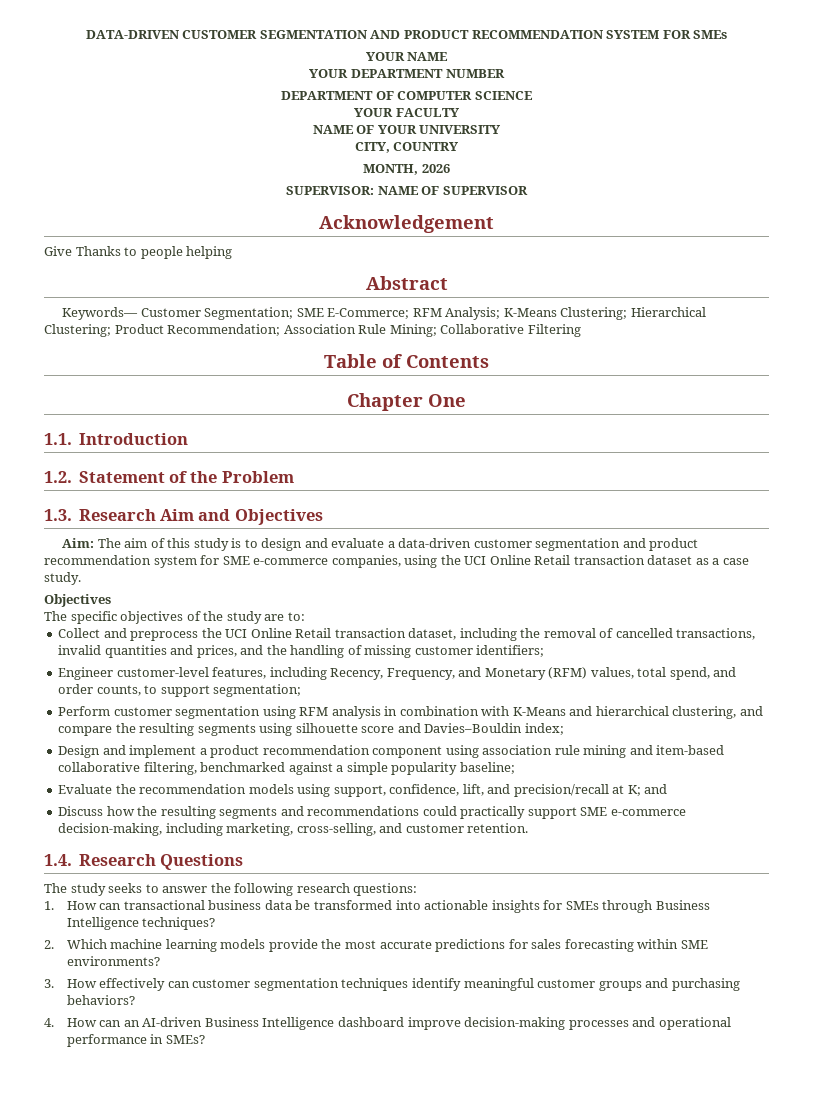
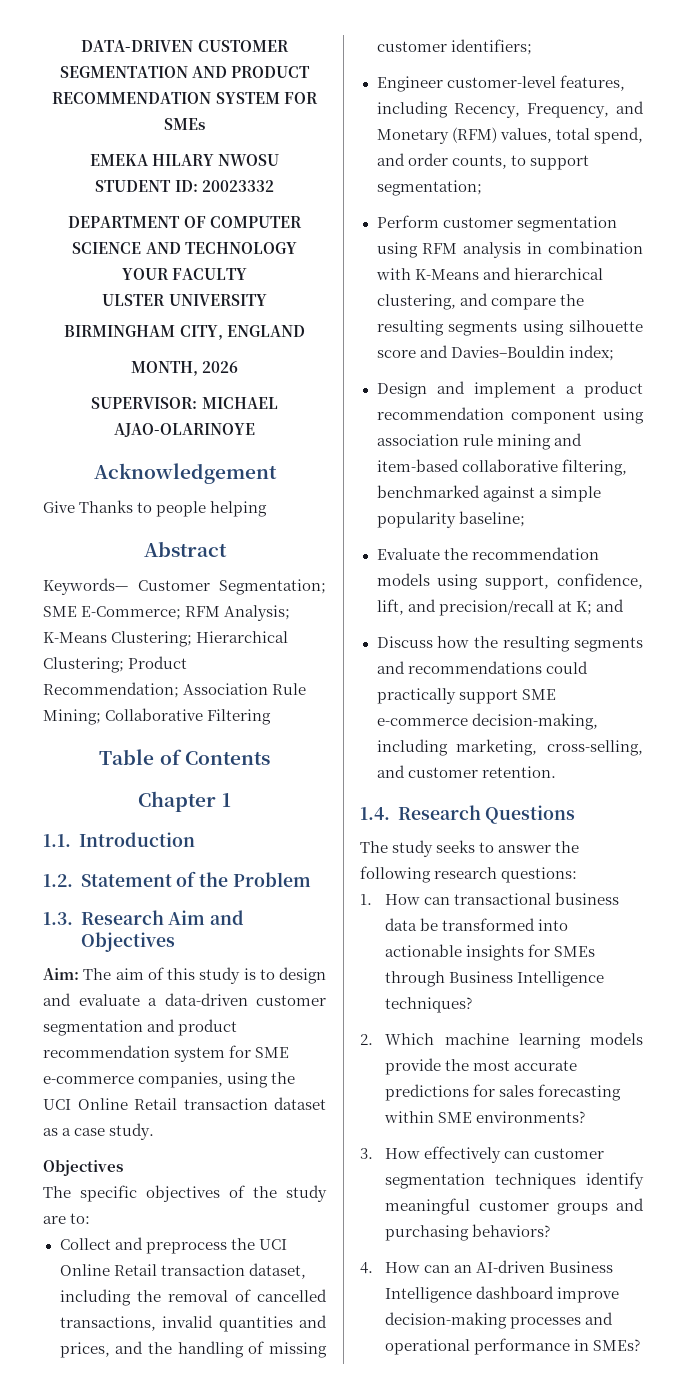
- YOUR NAME
- YOUR DEPARTMENT NUMBER
+ EMEKA HILARY NWOSU
+ STUDENT ID: 20023332
- DEPARTMENT OF COMPUTER SCIENCE
+ DEPARTMENT OF COMPUTER SCIENCE AND TECHNOLOGY
- NAME OF YOUR UNIVERSITY
- CITY, COUNTRY
+ ULSTER UNIVERSITY
+ BIRMINGHAM CITY, ENGLAND
- SUPERVISOR: NAME OF SUPERVISOR
+ SUPERVISOR: MICHAEL AJAO-OLARINOYE
- Chapter One
+ Chapter 1

